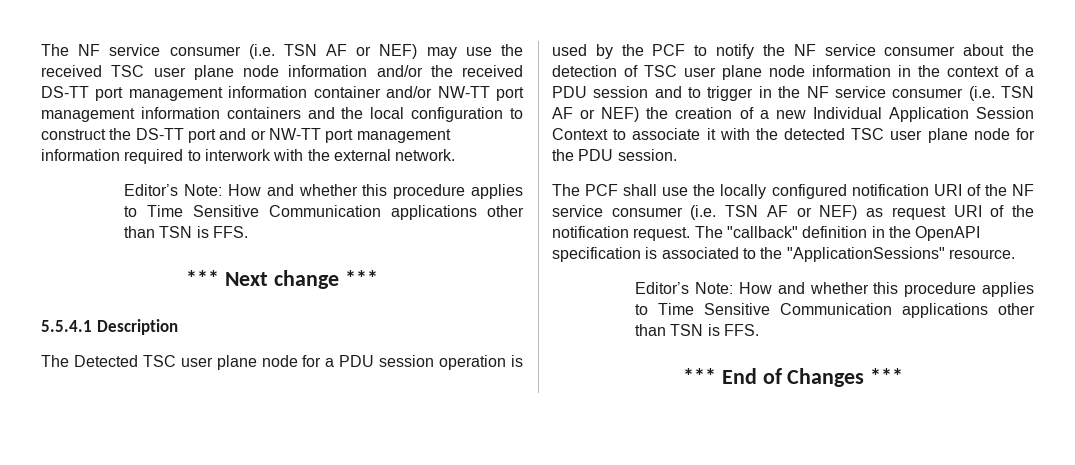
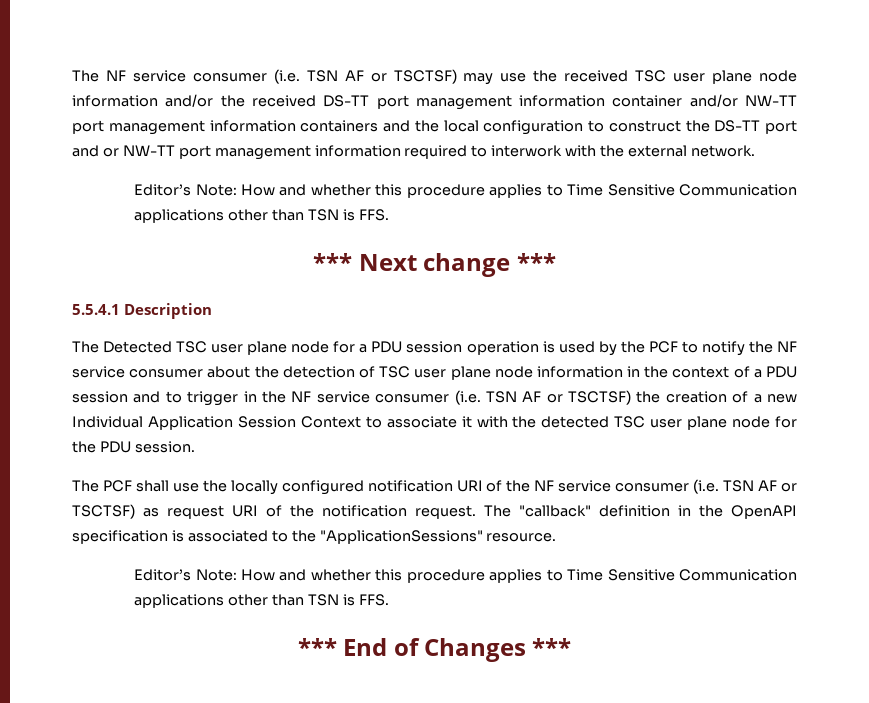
- The NF service consumer (i.e. TSN AF or NEF) may use the received TSC user plane node information and/or the received DS-TT port management information container and/or NW-TT port management information containers and the local configuration to construct the DS-TT port and or NW-TT port management information required to interwork with the external network.
+ The NF service consumer (i.e. TSN AF or TSCTSF) may use the received TSC user plane node information and/or the received DS-TT port management information container and/or NW-TT port management information containers and the local configuration to construct the DS-TT port and or NW-TT port management information required to interwork with the external network.
- The Detected TSC user plane node for a PDU session operation is used by the PCF to notify the NF service consumer about the detection of TSC user plane node information in the context of a PDU session and to trigger in the NF service consumer (i.e. TSN AF or NEF) the creation of a new Individual Application Session Context to associate it with the detected TSC user plane node for the PDU session.
+ The Detected TSC user plane node for a PDU session operation is used by the PCF to notify the NF service consumer about the detection of TSC user plane node information in the context of a PDU session and to trigger in the NF service consumer (i.e. TSN AF or TSCTSF) the creation of a new Individual Application Session Context to associate it with the detected TSC user plane node for the PDU session.
- The PCF shall use the locally configured notification URI of the NF service consumer (i.e. TSN AF or NEF) as request URI of the notification request.
+ The PCF shall use the locally configured notification URI of the NF service consumer (i.e. TSN AF or TSCTSF) as request URI of the notification request.

